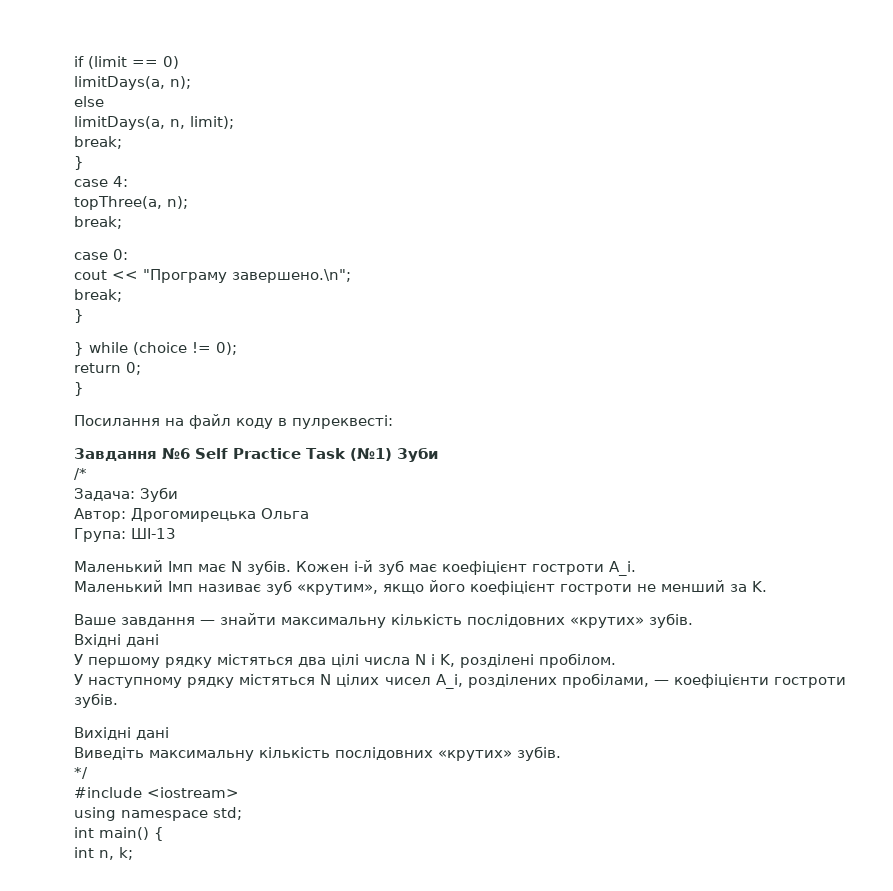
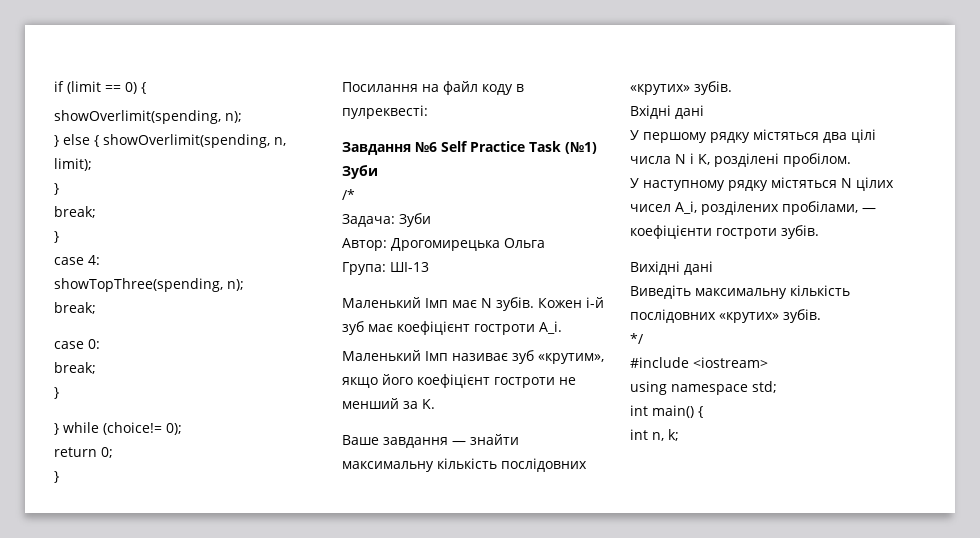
- if (limit == 0)
- limitDays(a, n);
- else
- limitDays(a, n, limit);
+ if (limit == 0) {
+ showOverlimit(spending, n);
+ } else { showOverlimit(spending, n, limit);
+ }
- topThree(a, n);
+ showTopThree(spending, n);
- cout << "Програму завершено.\n";
- } while (choice != 0);
+ } while (choice!= 0);

